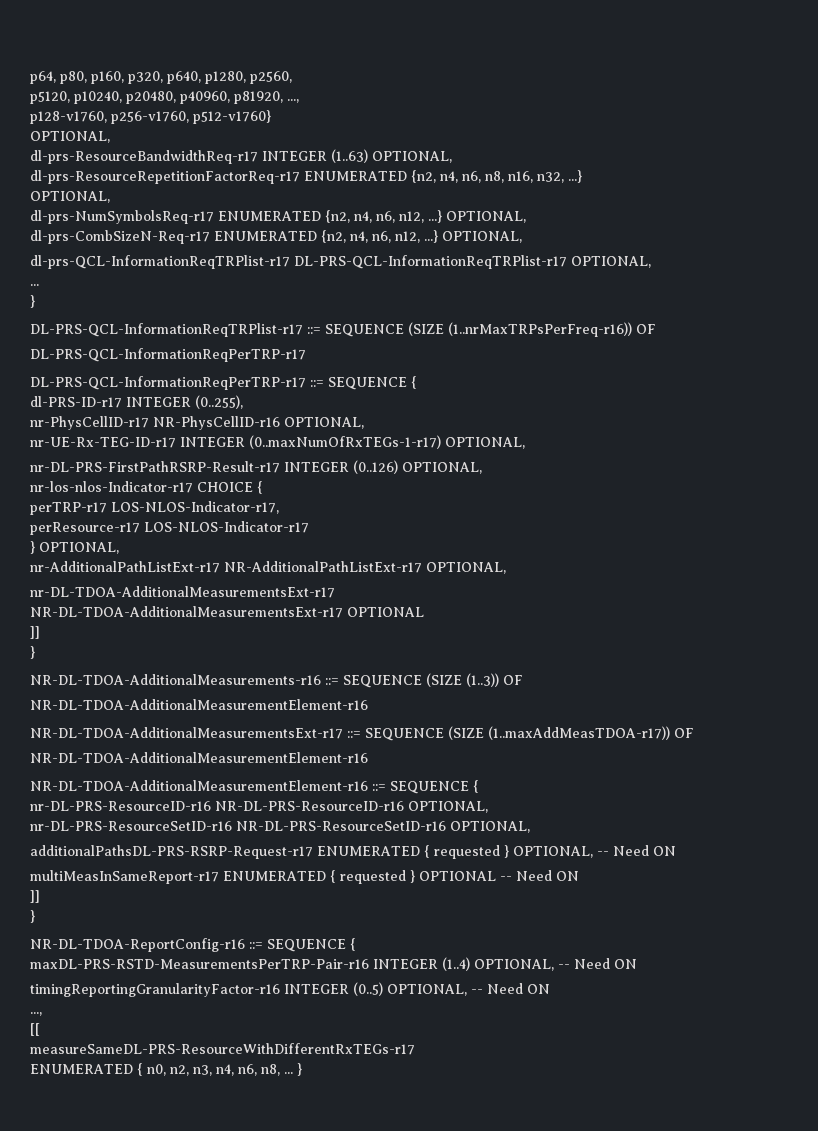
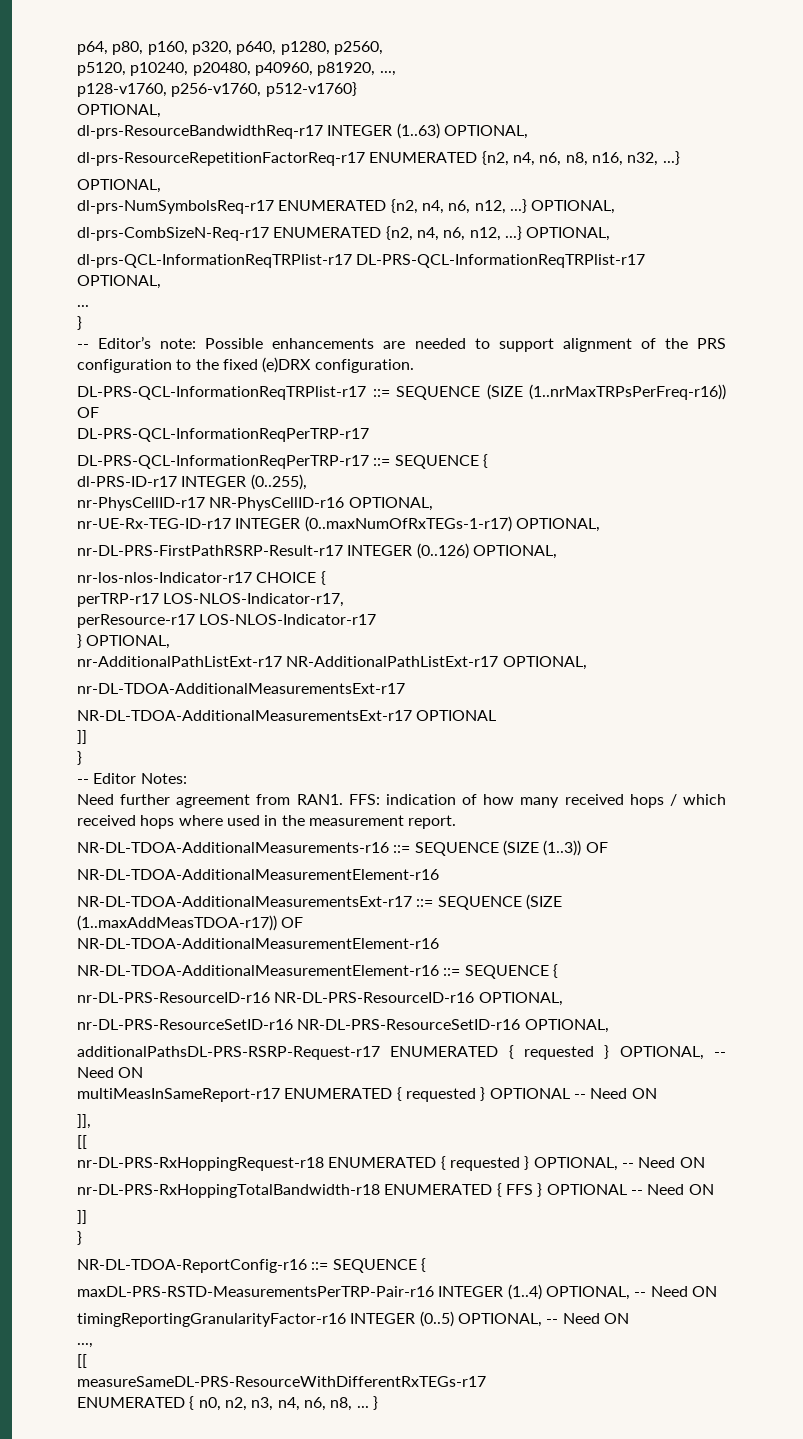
+ -- Editor’s note: Possible enhancements are needed to support alignment of the PRS configuration to the fixed (e)DRX configuration.
+ -- Editor Notes:
+ Need further agreement from RAN1. FFS: indication of how many received hops / which received hops where used in the measurement report.
+ ]],
+ [[
+ nr-DL-PRS-RxHoppingRequest-r18 ENUMERATED { requested } OPTIONAL, -- Need ON
+ nr-DL-PRS-RxHoppingTotalBandwidth-r18 ENUMERATED { FFS } OPTIONAL -- Need ON

